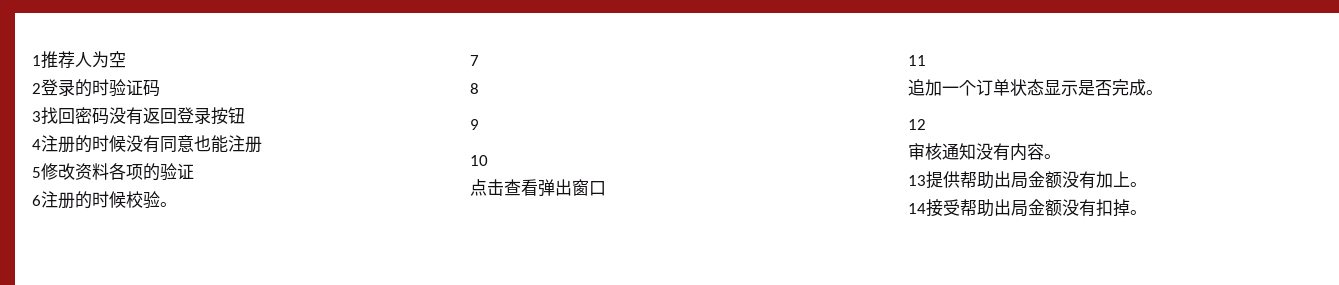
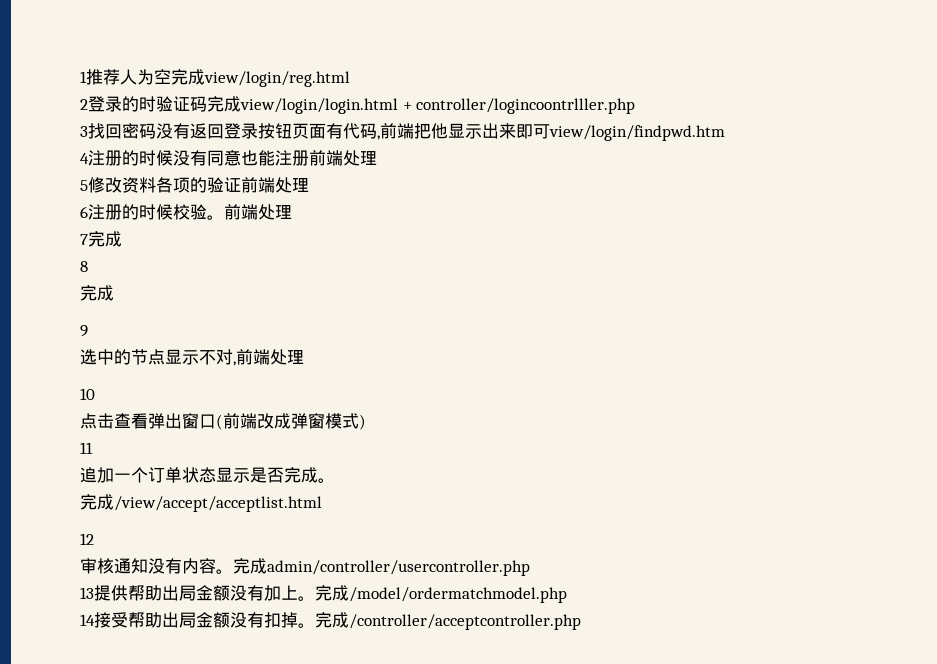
- 1推荐人为空
+ 1推荐人为空完成view/login/reg.html
- 2登录的时验证码
+ 2登录的时验证码完成view/login/login.html + controller/logincoontrlller.php
- 3找回密码没有返回登录按钮
+ 3找回密码没有返回登录按钮页面有代码,前端把他显示出来即可view/login/findpwd.htm
- 4注册的时候没有同意也能注册
+ 4注册的时候没有同意也能注册前端处理
- 5修改资料各项的验证
+ 5修改资料各项的验证前端处理
- 6注册的时候校验。
+ 6注册的时候校验。前端处理
- 7
+ 7完成
  8
+ 完成
+ 选中的节点显示不对,前端处理
- 点击查看弹出窗口
+ 点击查看弹出窗口(前端改成弹窗模式)
+ 完成/view/accept/acceptlist.html
+ 完成admin/controller/usercontroller.php
+ 完成/model/ordermatchmodel.php
+ 完成/controller/acceptcontroller.php

